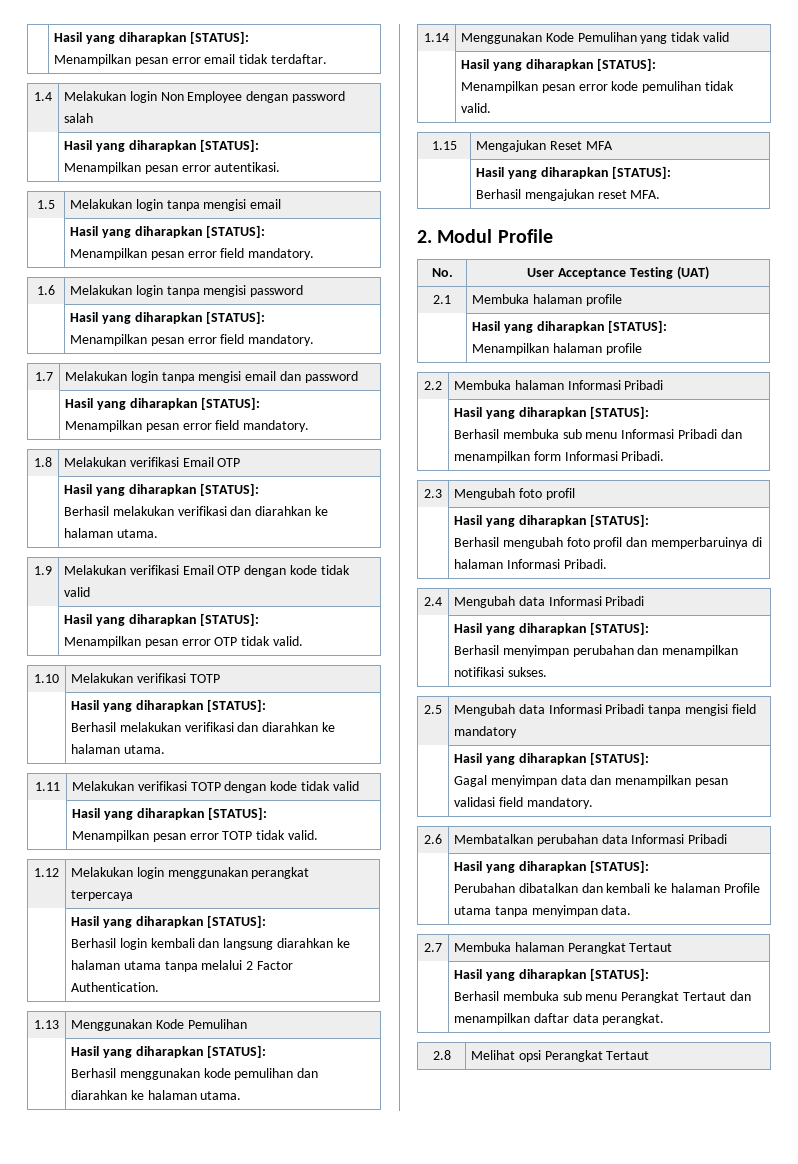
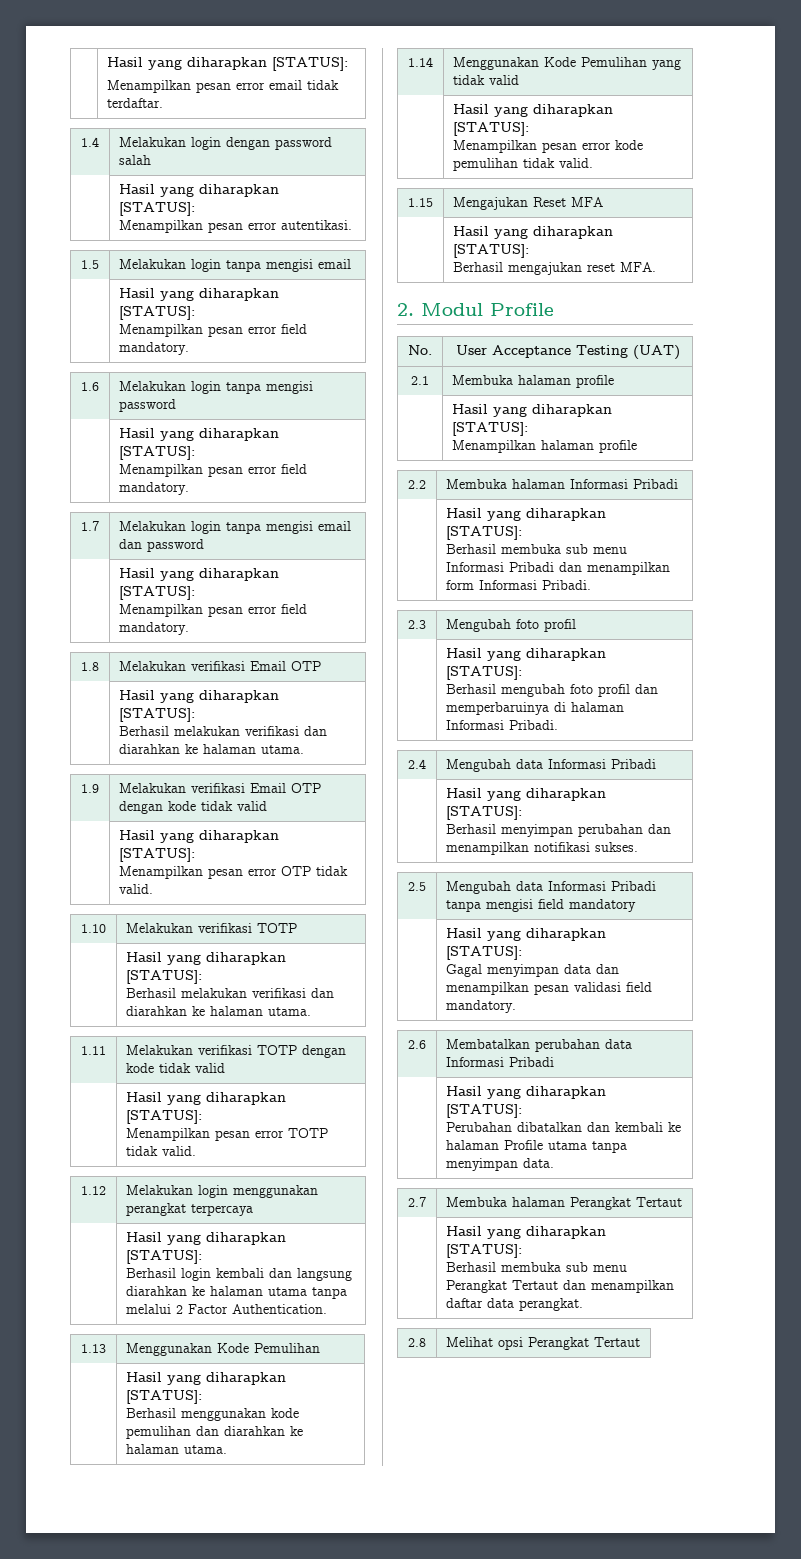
- 1.4 | Melakukan login Non Employee dengan password salah
+ 1.4 | Melakukan login dengan password salah

